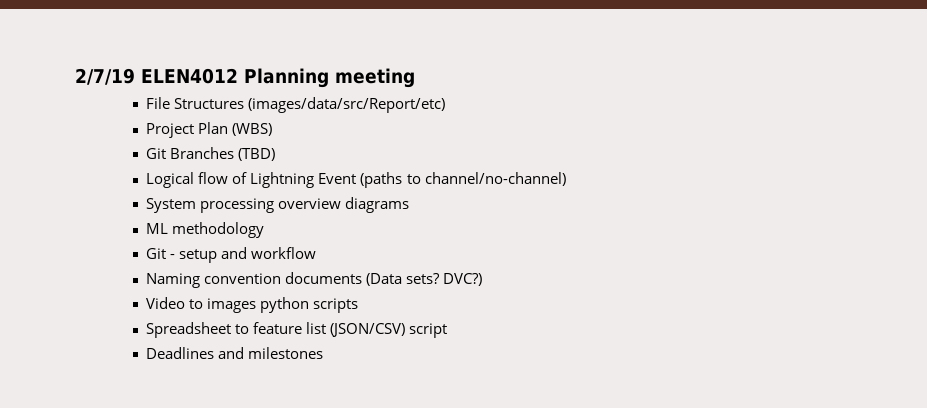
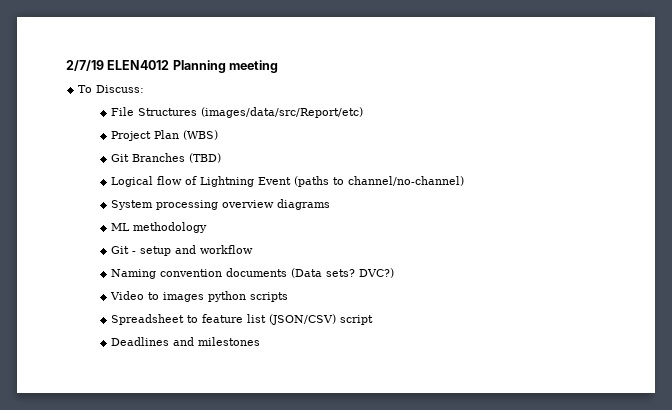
+ To Discuss:

